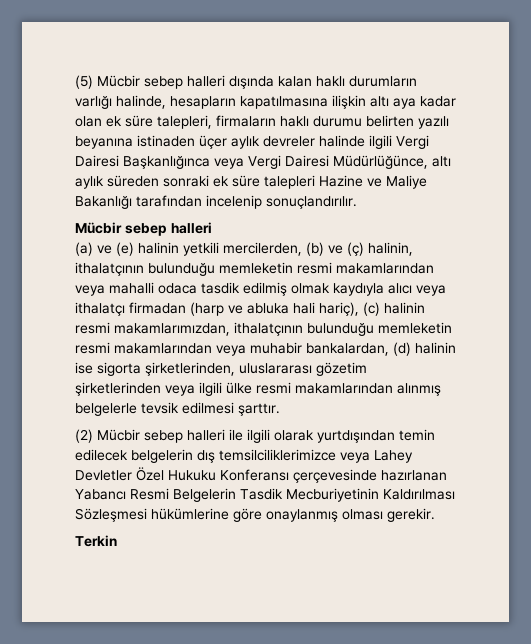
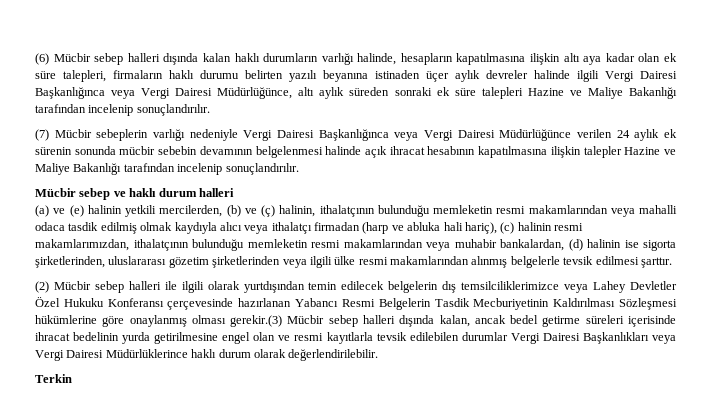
- (5) Mücbir sebep halleri dışında kalan haklı durumların varlığı halinde, hesapların kapatılmasına ilişkin altı aya kadar olan ek süre talepleri, firmaların haklı durumu belirten yazılı beyanına istinaden üçer aylık devreler halinde ilgili Vergi Dairesi Başkanlığınca veya Vergi Dairesi Müdürlüğünce, altı aylık süreden sonraki ek süre talepleri Hazine ve Maliye Bakanlığı tarafından incelenip sonuçlandırılır.
- Mücbir sebep halleri
+ (6) Mücbir sebep halleri dışında kalan haklı durumların varlığı halinde, hesapların kapatılmasına ilişkin altı aya kadar olan ek süre talepleri, firmaların haklı durumu belirten yazılı beyanına istinaden üçer aylık devreler halinde ilgili Vergi Dairesi Başkanlığınca veya Vergi Dairesi Müdürlüğünce, altı aylık süreden sonraki ek süre talepleri Hazine ve Maliye Bakanlığı tarafından incelenip sonuçlandırılır.
+ (7) Mücbir sebeplerin varlığı nedeniyle Vergi Dairesi Başkanlığınca veya Vergi Dairesi Müdürlüğünce verilen 24 aylık ek sürenin sonunda mücbir sebebin devamının belgelenmesi halinde açık ihracat hesabının kapatılmasına ilişkin talepler Hazine ve Maliye Bakanlığı tarafından incelenip sonuçlandırılır.
+ Mücbir sebep ve haklı durum halleri
- (2) Mücbir sebep halleri ile ilgili olarak yurtdışından temin edilecek belgelerin dış temsilciliklerimizce veya Lahey Devletler Özel Hukuku Konferansı çerçevesinde hazırlanan Yabancı Resmi Belgelerin Tasdik Mecburiyetinin Kaldırılması Sözleşmesi hükümlerine göre onaylanmış olması gerekir.
+ (2) Mücbir sebep halleri ile ilgili olarak yurtdışından temin edilecek belgelerin dış temsilciliklerimizce veya Lahey Devletler Özel Hukuku Konferansı çerçevesinde hazırlanan Yabancı Resmi Belgelerin Tasdik Mecburiyetinin Kaldırılması Sözleşmesi hükümlerine göre onaylanmış olması gerekir.(3) Mücbir sebep halleri dışında kalan, ancak bedel getirme süreleri içerisinde ihracat bedelinin yurda getirilmesine engel olan ve resmi kayıtlarla tevsik edilebilen durumlar Vergi Dairesi Başkanlıkları veya Vergi Dairesi Müdürlüklerince haklı durum olarak değerlendirilebilir.

